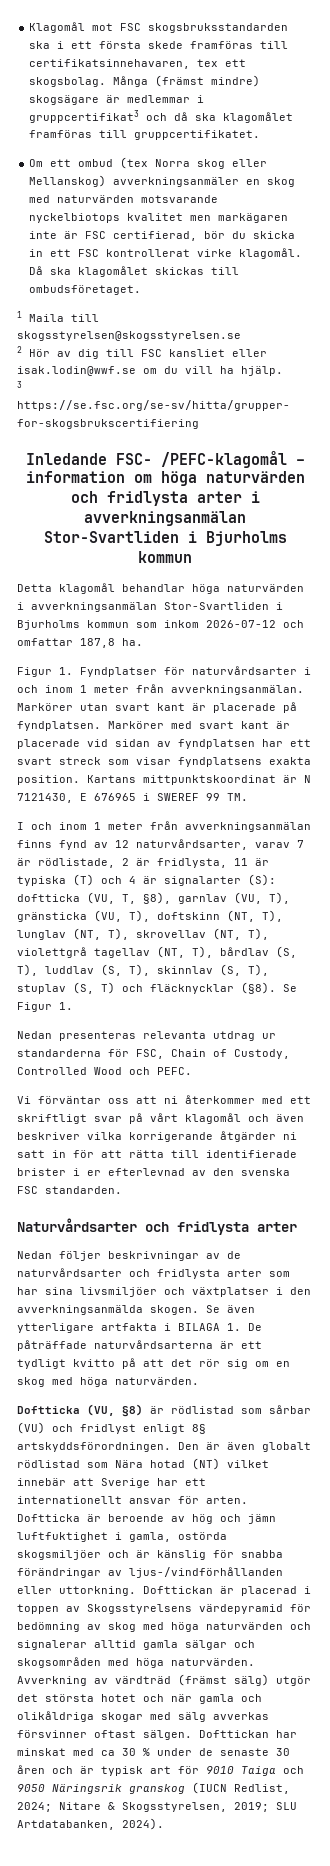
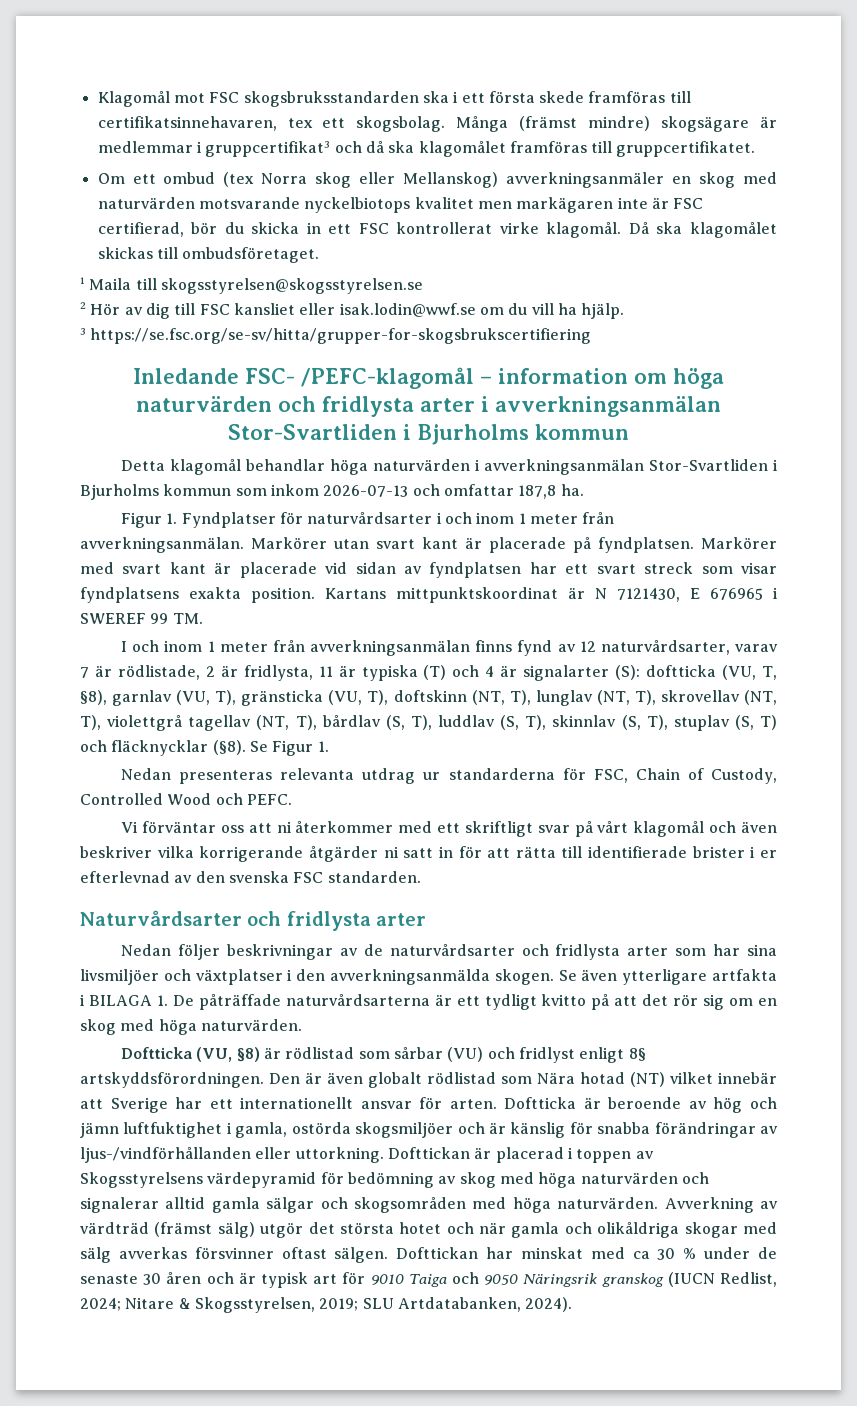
- Detta klagomål behandlar höga naturvärden i avverkningsanmälan Stor-Svartliden i Bjurholms kommun som inkom 2026-07-12 och omfattar 187,8 ha.
+ Detta klagomål behandlar höga naturvärden i avverkningsanmälan Stor-Svartliden i Bjurholms kommun som inkom 2026-07-13 och omfattar 187,8 ha.

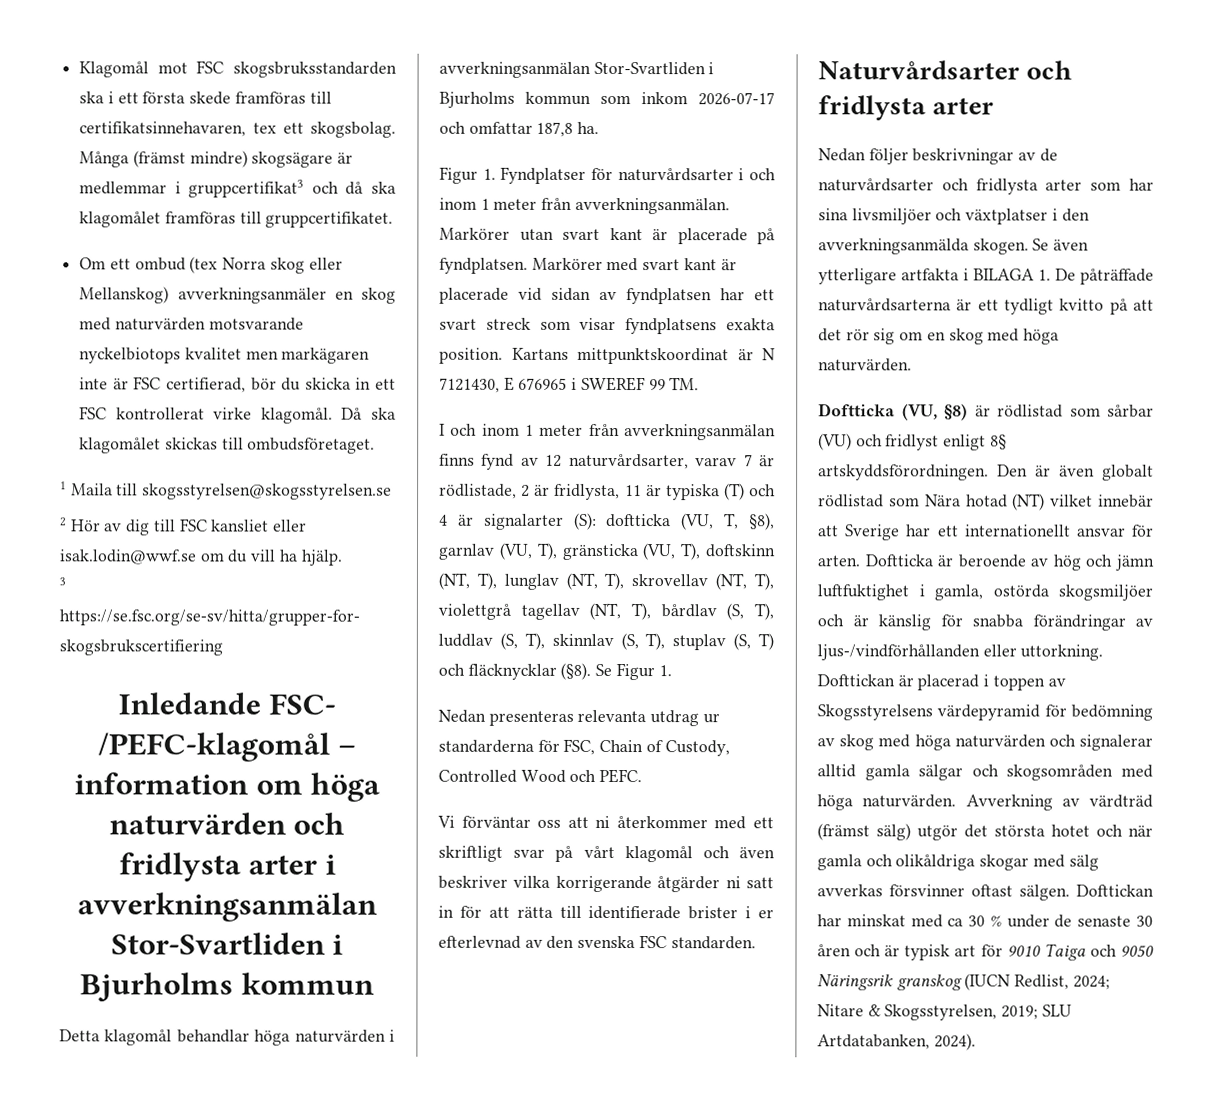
- Detta klagomål behandlar höga naturvärden i avverkningsanmälan Stor-Svartliden i Bjurholms kommun som inkom 2026-07-13 och omfattar 187,8 ha.
+ Detta klagomål behandlar höga naturvärden i avverkningsanmälan Stor-Svartliden i Bjurholms kommun som inkom 2026-07-17 och omfattar 187,8 ha.

